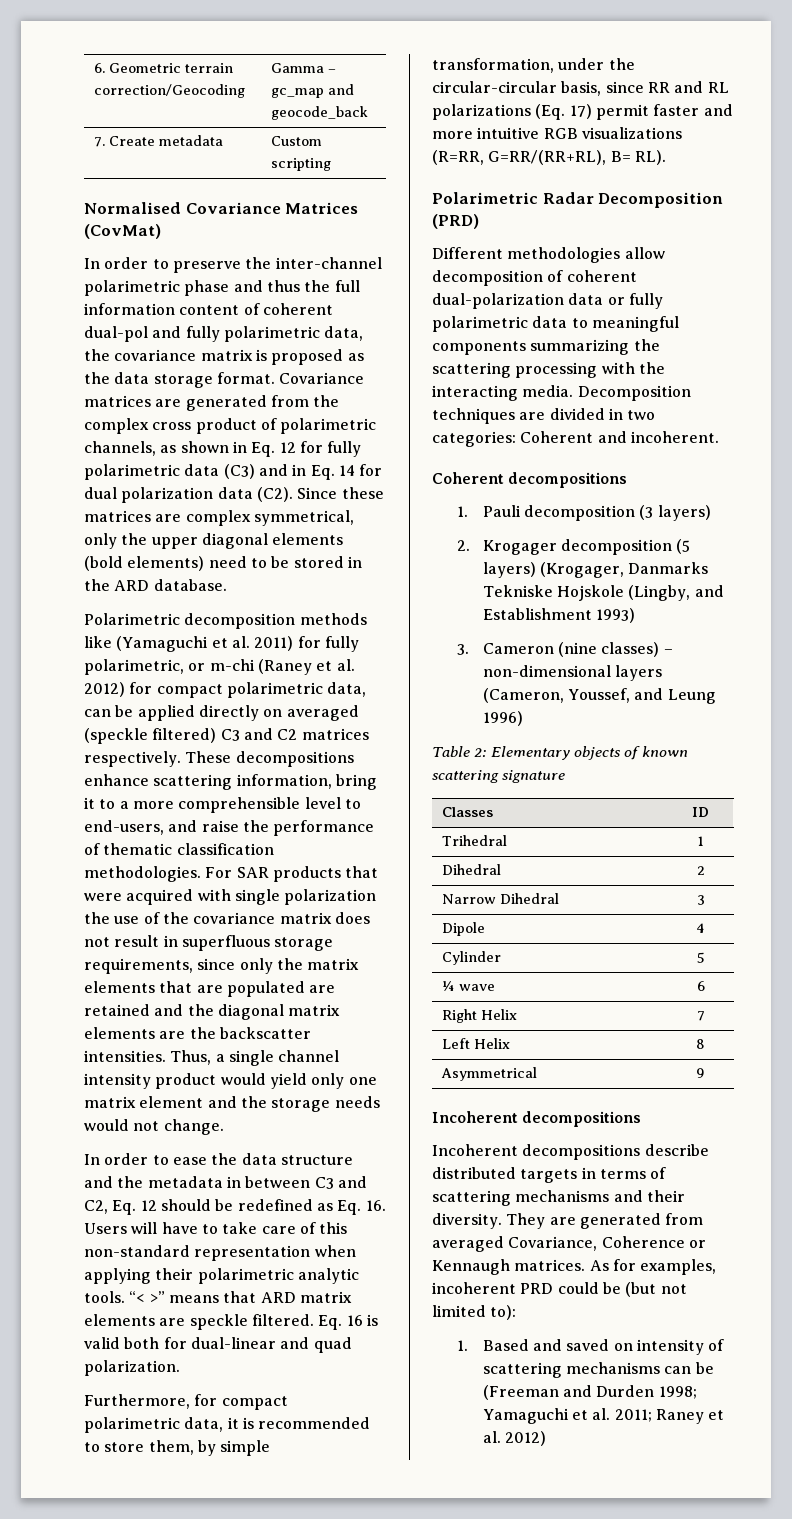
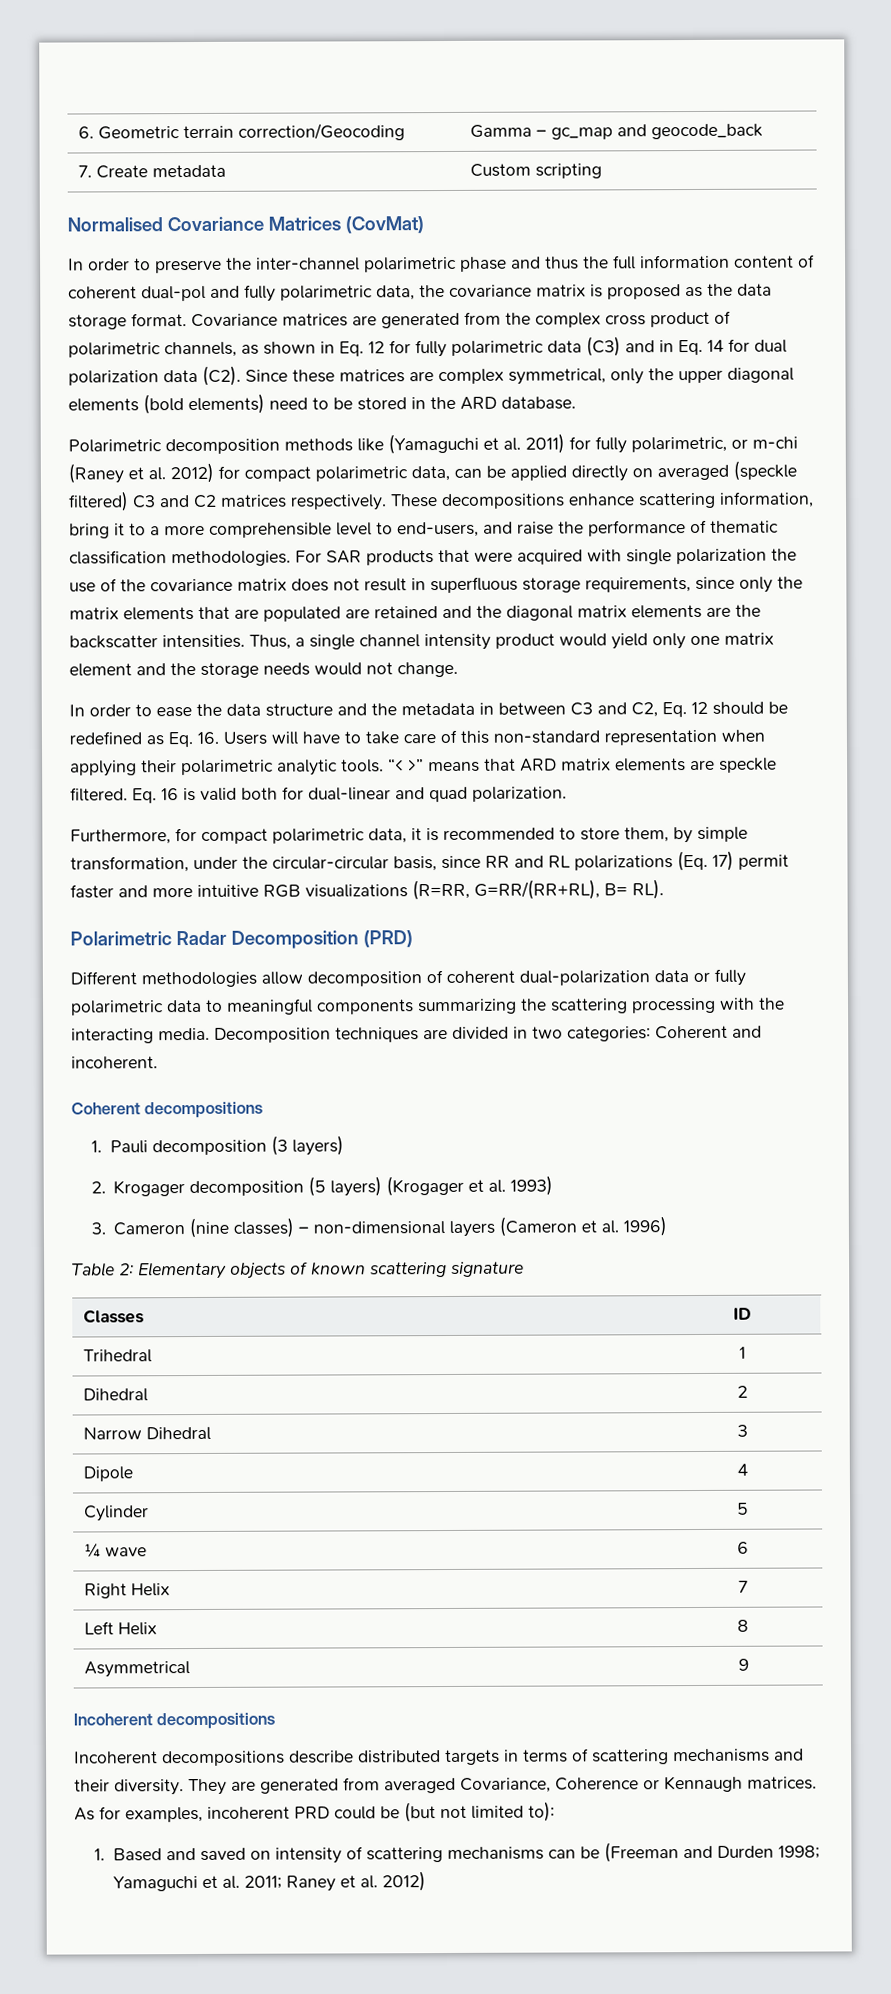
- 2. Krogager decomposition (5 layers) (Krogager, Danmarks Tekniske Hojskole (Lingby, and Establishment 1993)
+ 2. Krogager decomposition (5 layers) (Krogager et al. 1993)
- 3. Cameron (nine classes) – non-dimensional layers (Cameron, Youssef, and Leung 1996)
+ 3. Cameron (nine classes) – non-dimensional layers (Cameron et al. 1996)

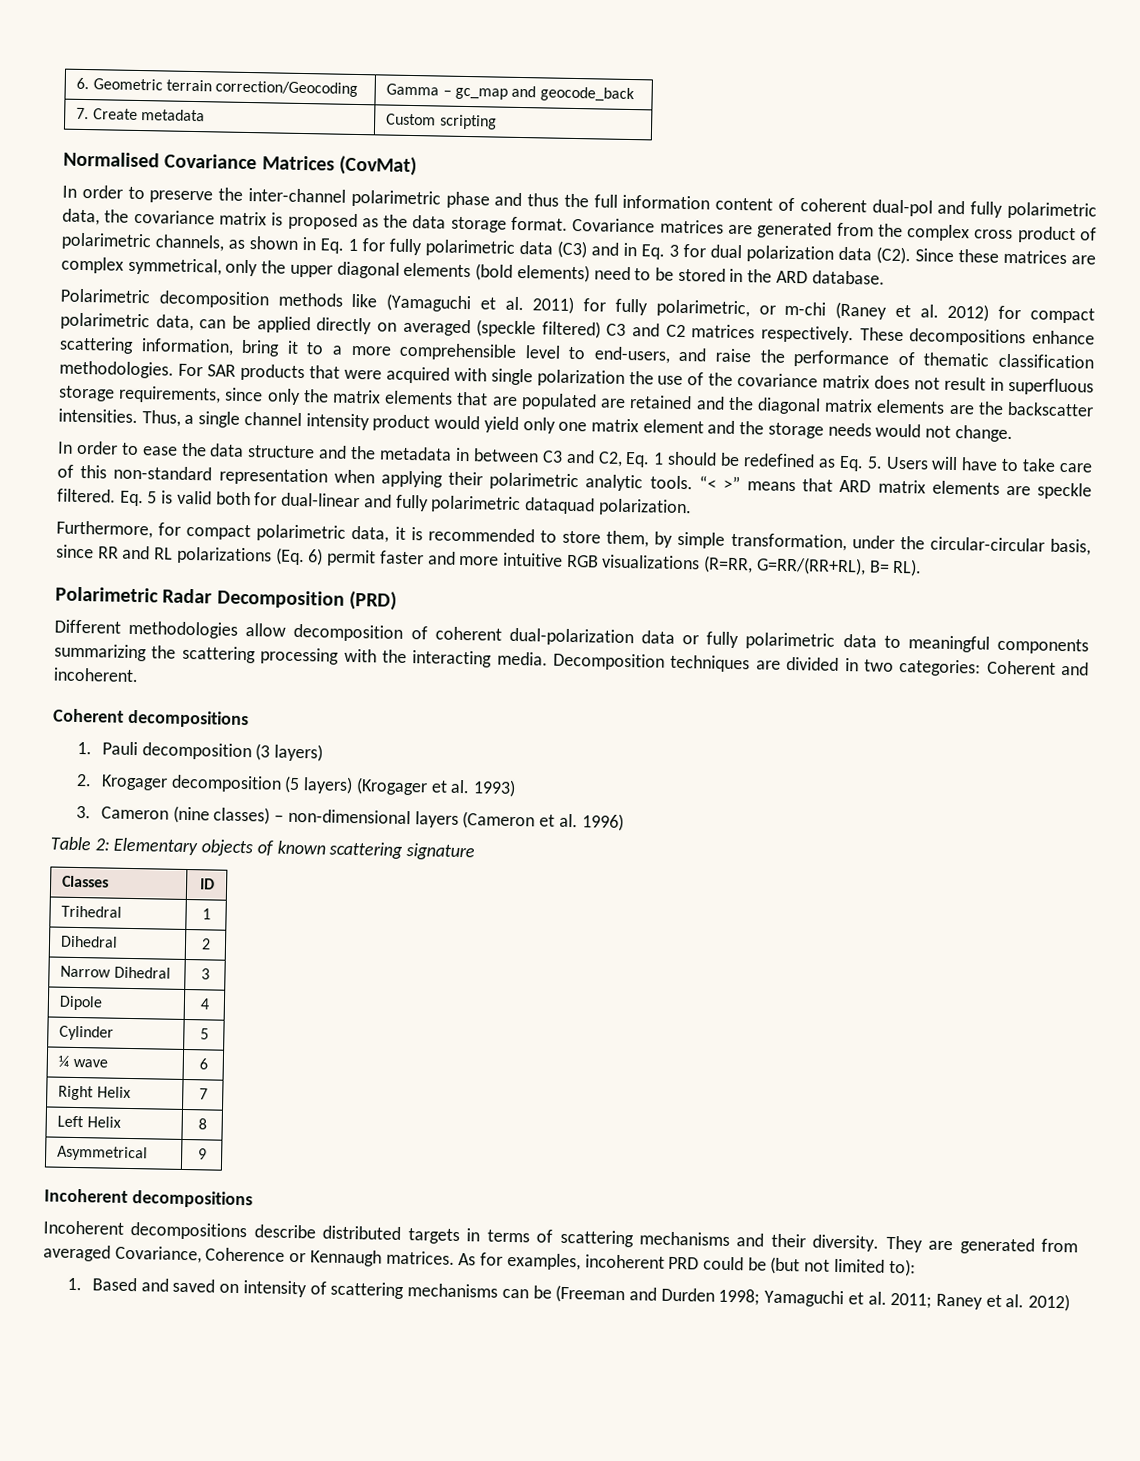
- Covariance matrices are generated from the complex cross product of polarimetric channels, as shown in Eq. 12 for fully polarimetric data (C3) and in Eq. 14 for dual polarization data (C2). Since these matrices are complex symmetrical, only the upper diagonal elements (bold elements) need to be stored in the ARD database.
+ Covariance matrices are generated from the complex cross product of polarimetric channels, as shown in Eq. 1 for fully polarimetric data (C3) and in Eq. 3 for dual polarization data (C2). Since these matrices are complex symmetrical, only the upper diagonal elements (bold elements) need to be stored in the ARD database.
- In order to ease the data structure and the metadata in between C3 and C2, Eq. 12 should be redefined as Eq. 16. Users will have to take care of this non-standard representation when applying their polarimetric analytic tools.
+ In order to ease the data structure and the metadata in between C3 and C2, Eq. 1 should be redefined as Eq. 5. Users will have to take care of this non-standard representation when applying their polarimetric analytic tools.
- Eq. 16 is valid both for dual-linear and quad polarization.
+ Eq. 5 is valid both for dual-linear and fully polarimetric dataquad polarization.
- Furthermore, for compact polarimetric data, it is recommended to store them, by simple transformation, under the circular-circular basis, since RR and RL polarizations (Eq. 17) permit faster and more intuitive RGB visualizations (R=RR, G=RR/(RR+RL), B= RL).
+ Furthermore, for compact polarimetric data, it is recommended to store them, by simple transformation, under the circular-circular basis, since RR and RL polarizations (Eq. 6) permit faster and more intuitive RGB visualizations (R=RR, G=RR/(RR+RL), B= RL).

